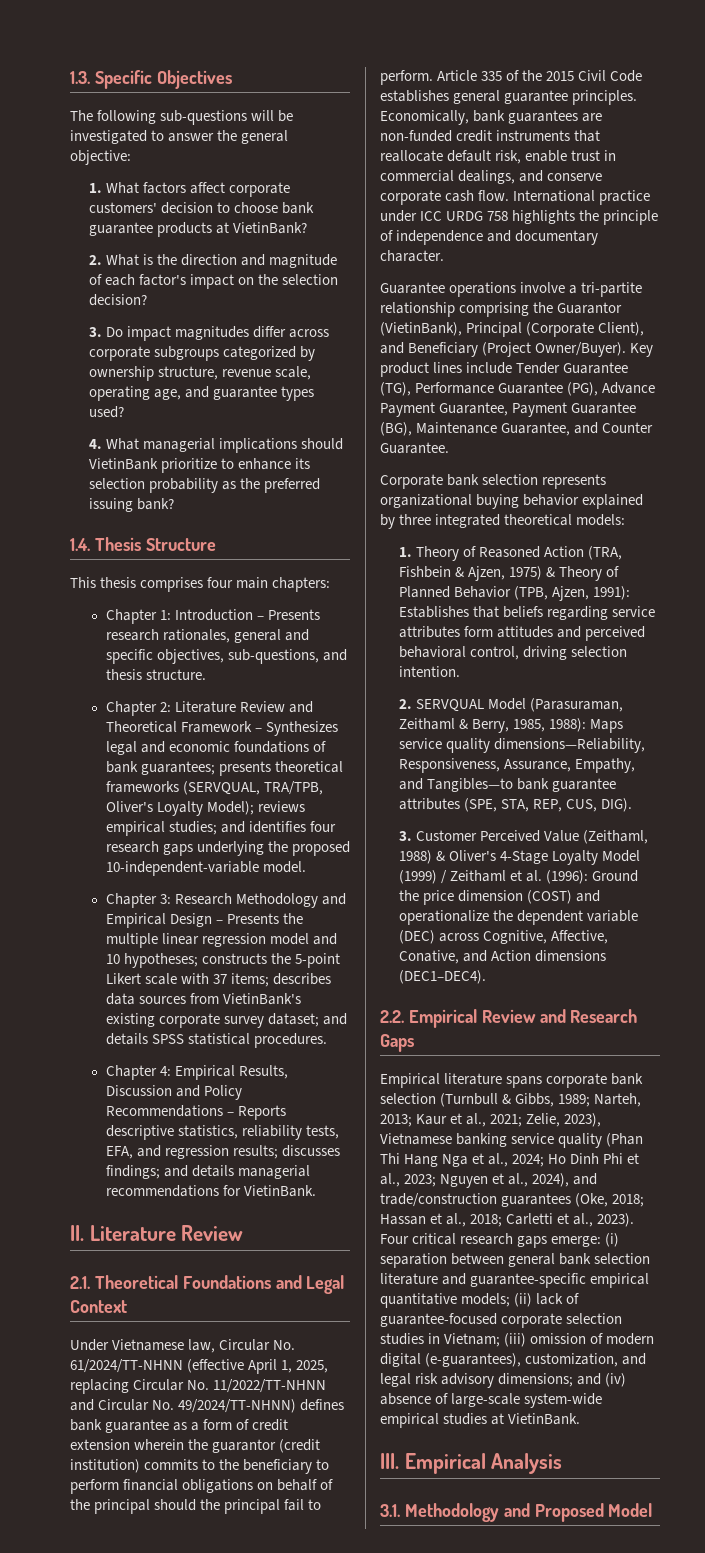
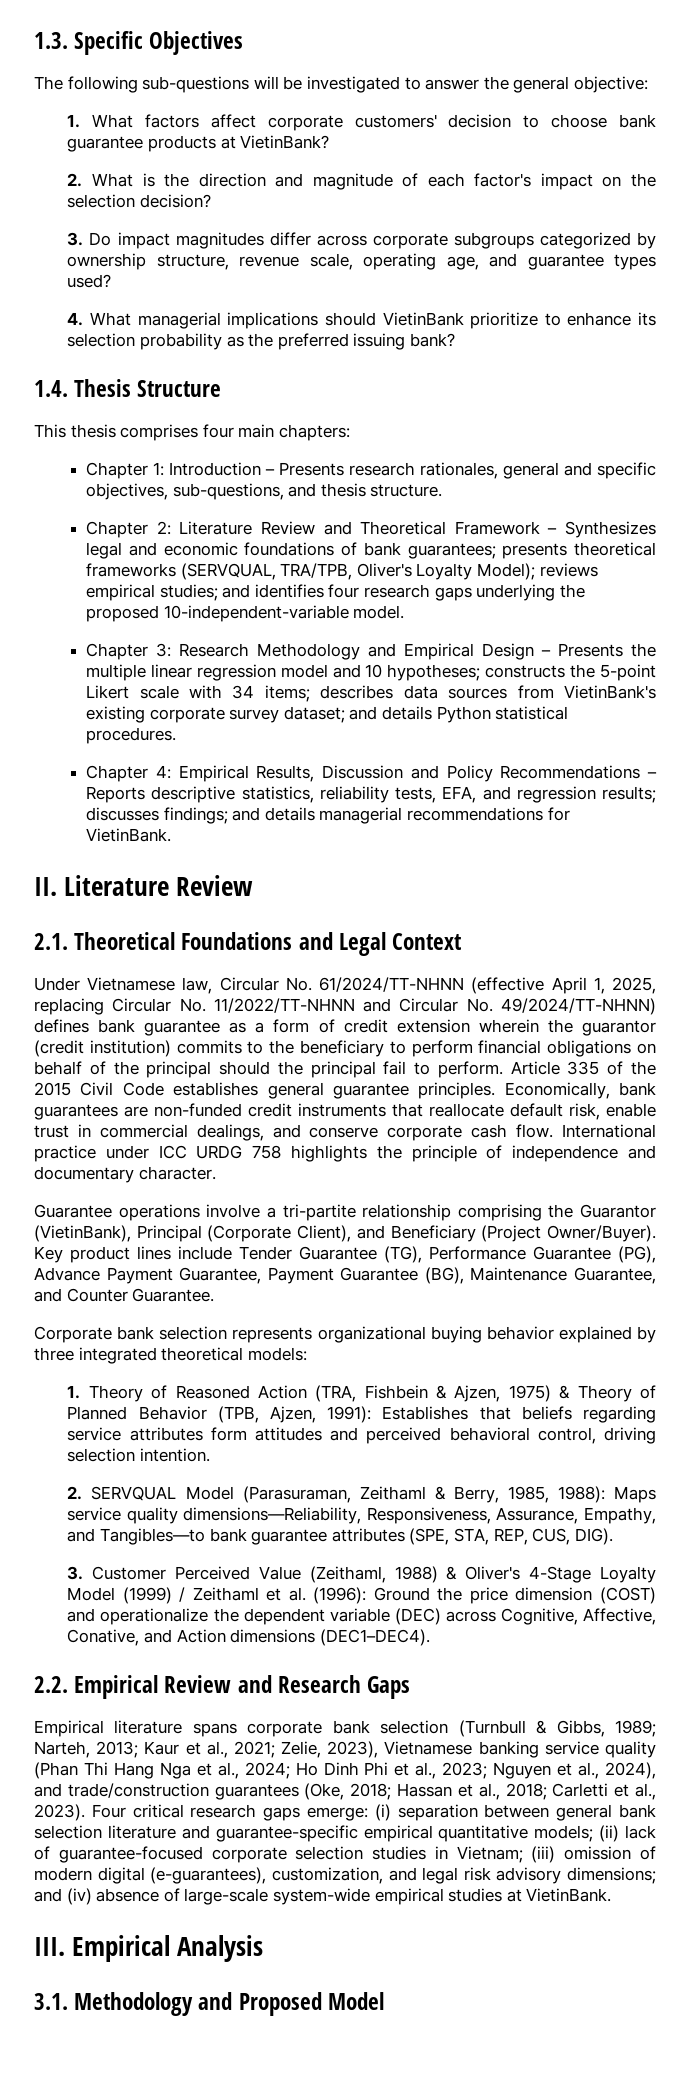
- Chapter 3: Research Methodology and Empirical Design – Presents the multiple linear regression model and 10 hypotheses; constructs the 5-point Likert scale with 37 items; describes data sources from VietinBank's existing corporate survey dataset; and details SPSS statistical procedures.
+ Chapter 3: Research Methodology and Empirical Design – Presents the multiple linear regression model and 10 hypotheses; constructs the 5-point Likert scale with 34 items; describes data sources from VietinBank's existing corporate survey dataset; and details Python statistical procedures.

